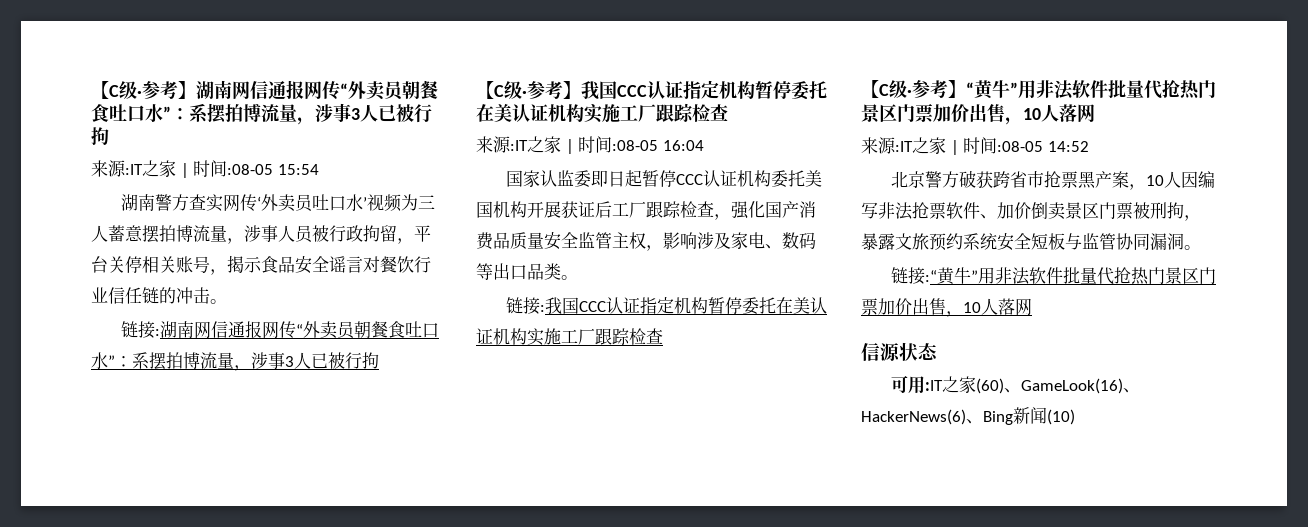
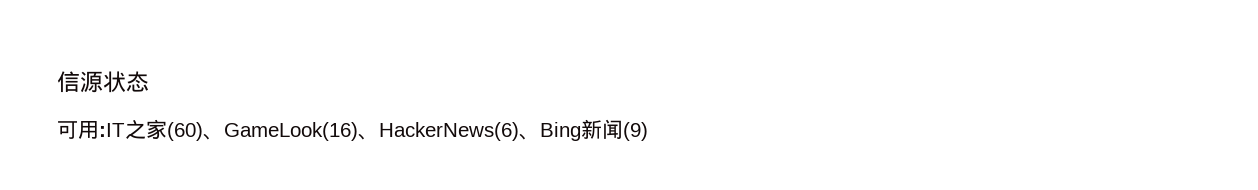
- 【C级·参考】湖南网信通报网传“外卖员朝餐食吐口水”：系摆拍博流量，涉事3人已被行拘
- 来源:IT之家 | 时间:08-05 15:54
- 湖南警方查实网传‘外卖员吐口水’视频为三人蓄意摆拍博流量，涉事人员被行政拘留，平台关停相关账号，揭示食品安全谣言对餐饮行业信任链的冲击。
- 链接:湖南网信通报网传“外卖员朝餐食吐口水”：系摆拍博流量，涉事3人已被行拘
- 【C级·参考】我国CCC认证指定机构暂停委托在美认证机构实施工厂跟踪检查
- 来源:IT之家 | 时间:08-05 16:04
- 国家认监委即日起暂停CCC认证机构委托美国机构开展获证后工厂跟踪检查，强化国产消费品质量安全监管主权，影响涉及家电、数码等出口品类。
- 链接:我国CCC认证指定机构暂停委托在美认证机构实施工厂跟踪检查
- 【C级·参考】“黄牛”用非法软件批量代抢热门景区门票加价出售，10人落网
- 来源:IT之家 | 时间:08-05 14:52
- 北京警方破获跨省市抢票黑产案，10人因编写非法抢票软件、加价倒卖景区门票被刑拘，暴露文旅预约系统安全短板与监管协同漏洞。
- 链接:“黄牛”用非法软件批量代抢热门景区门票加价出售，10人落网
- 可用:IT之家(60)、GameLook(16)、HackerNews(6)、Bing新闻(10)
+ 可用:IT之家(60)、GameLook(16)、HackerNews(6)、Bing新闻(9)

